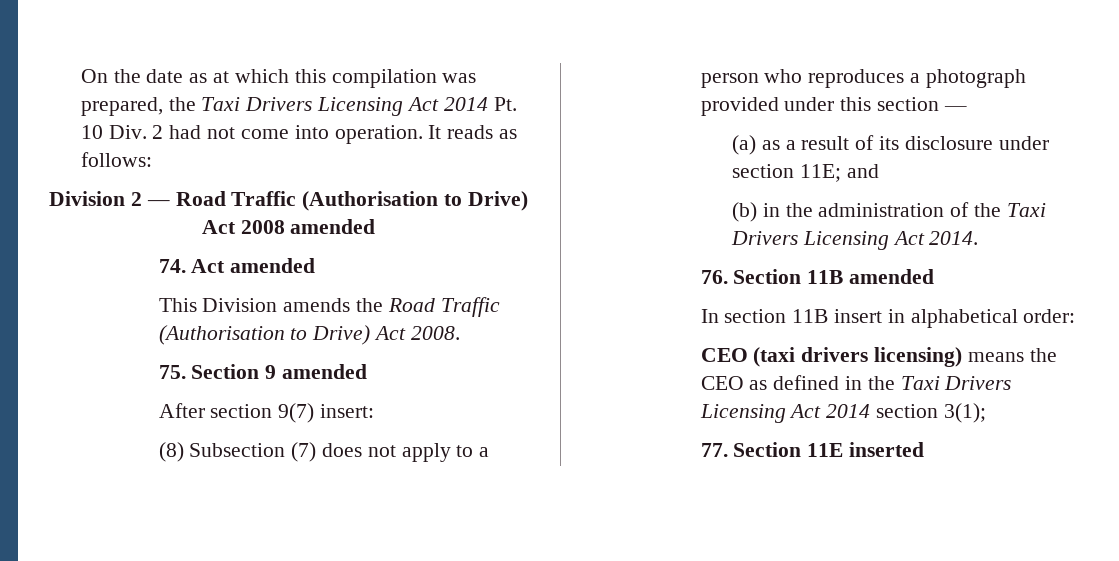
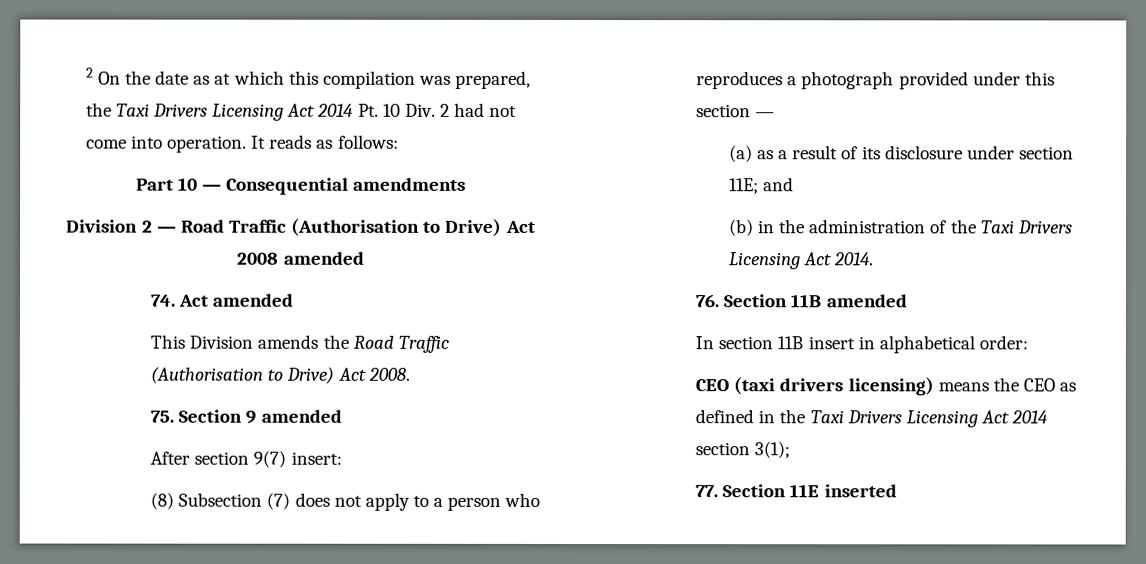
- On the date as at which this compilation was prepared, the Taxi Drivers Licensing Act 2014 Pt. 10 Div. 2 had not come into operation.
+ 2 On the date as at which this compilation was prepared, the Taxi Drivers Licensing Act 2014 Pt. 10 Div. 2 had not come into operation.
+ Part 10 — Consequential amendments

